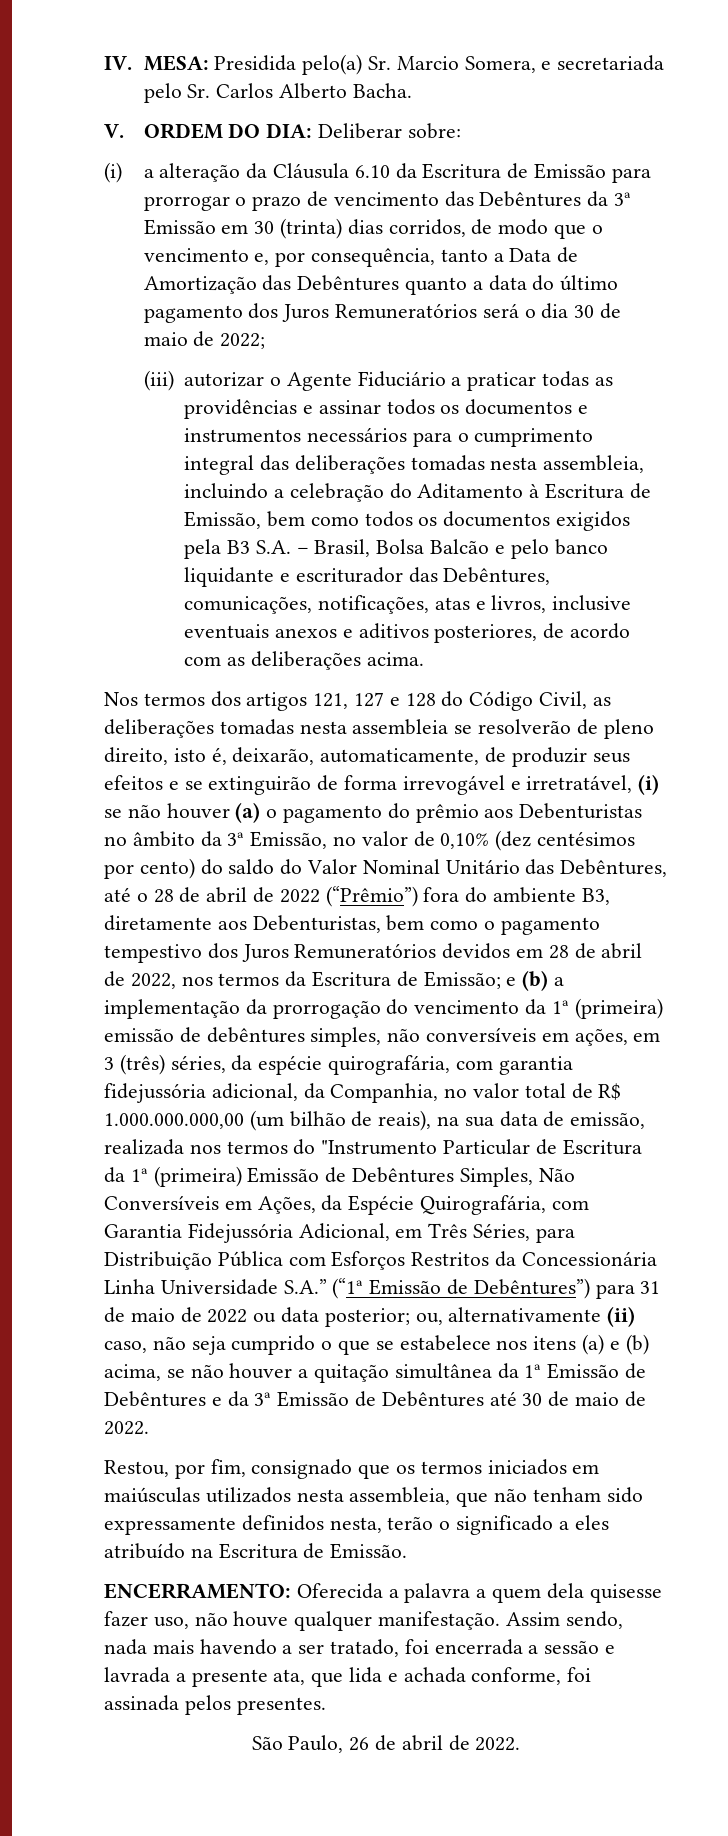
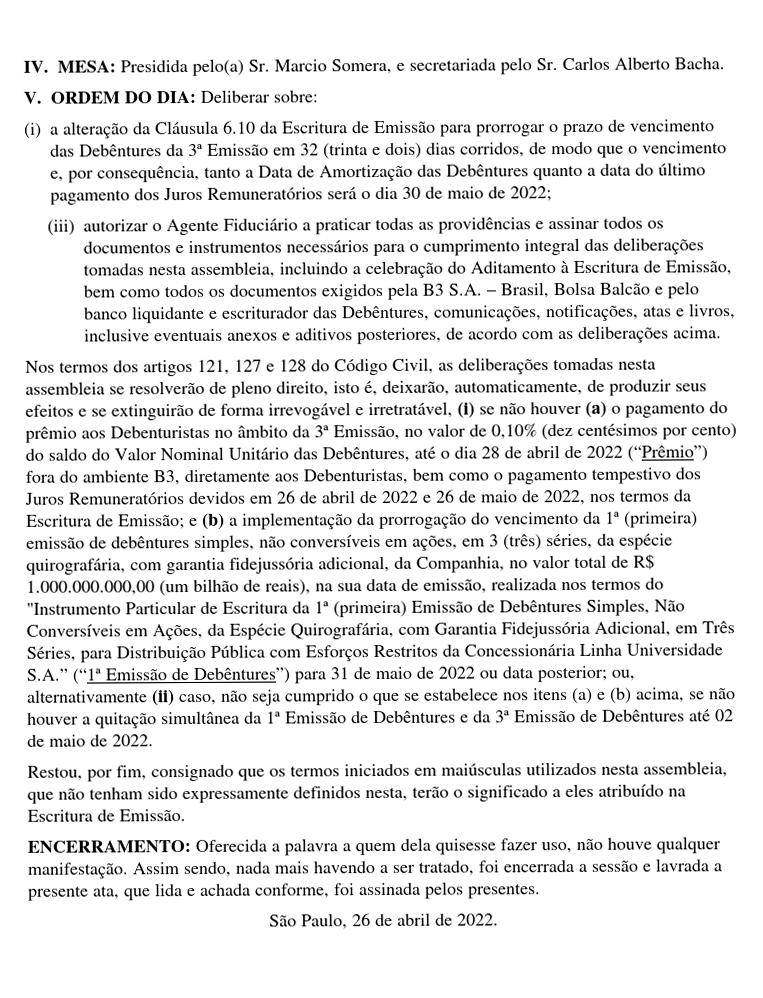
- (i) a alteração da Cláusula 6.10 da Escritura de Emissão para prorrogar o prazo de vencimento das Debêntures da 3ª Emissão em 30 (trinta) dias corridos, de modo que o vencimento e, por consequência, tanto a Data de Amortização das Debêntures quanto a data do último pagamento dos Juros Remuneratórios será o dia 30 de maio de 2022;
+ (i) a alteração da Cláusula 6.10 da Escritura de Emissão para prorrogar o prazo de vencimento das Debêntures da 3ª Emissão em 32 (trinta e dois) dias corridos, de modo que o vencimento e, por consequência, tanto a Data de Amortização das Debêntures quanto a data do último pagamento dos Juros Remuneratórios será o dia 30 de maio de 2022;
- Nos termos dos artigos 121, 127 e 128 do Código Civil, as deliberações tomadas nesta assembleia se resolverão de pleno direito, isto é, deixarão, automaticamente, de produzir seus efeitos e se extinguirão de forma irrevogável e irretratável, (i) se não houver (a) o pagamento do prêmio aos Debenturistas no âmbito da 3ª Emissão, no valor de 0,10% (dez centésimos por cento) do saldo do Valor Nominal Unitário das Debêntures, até o 28 de abril de 2022 (“Prêmio”) fora do ambiente B3, diretamente aos Debenturistas, bem como o pagamento tempestivo dos Juros Remuneratórios devidos em 28 de abril de 2022, nos termos da Escritura de Emissão;
+ Nos termos dos artigos 121, 127 e 128 do Código Civil, as deliberações tomadas nesta assembleia se resolverão de pleno direito, isto é, deixarão, automaticamente, de produzir seus efeitos e se extinguirão de forma irrevogável e irretratável, (i) se não houver (a) o pagamento do prêmio aos Debenturistas no âmbito da 3ª Emissão, no valor de 0,10% (dez centésimos por cento) do saldo do Valor Nominal Unitário das Debêntures, até o dia 28 de abril de 2022 (“Prêmio”) fora do ambiente B3, diretamente aos Debenturistas, bem como o pagamento tempestivo dos Juros Remuneratórios devidos em 26 de abril de 2022 e 26 de maio de 2022, nos termos da Escritura de Emissão;
- ou, alternativamente (ii) caso, não seja cumprido o que se estabelece nos itens (a) e (b) acima, se não houver a quitação simultânea da 1ª Emissão de Debêntures e da 3ª Emissão de Debêntures até 30 de maio de 2022.
+ ou, alternativamente (ii) caso, não seja cumprido o que se estabelece nos itens (a) e (b) acima, se não houver a quitação simultânea da 1ª Emissão de Debêntures e da 3ª Emissão de Debêntures até 02 de maio de 2022.

